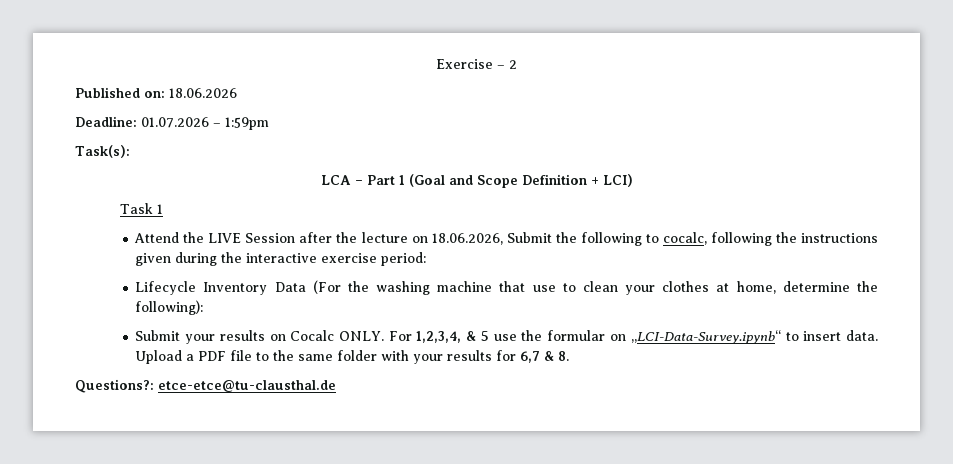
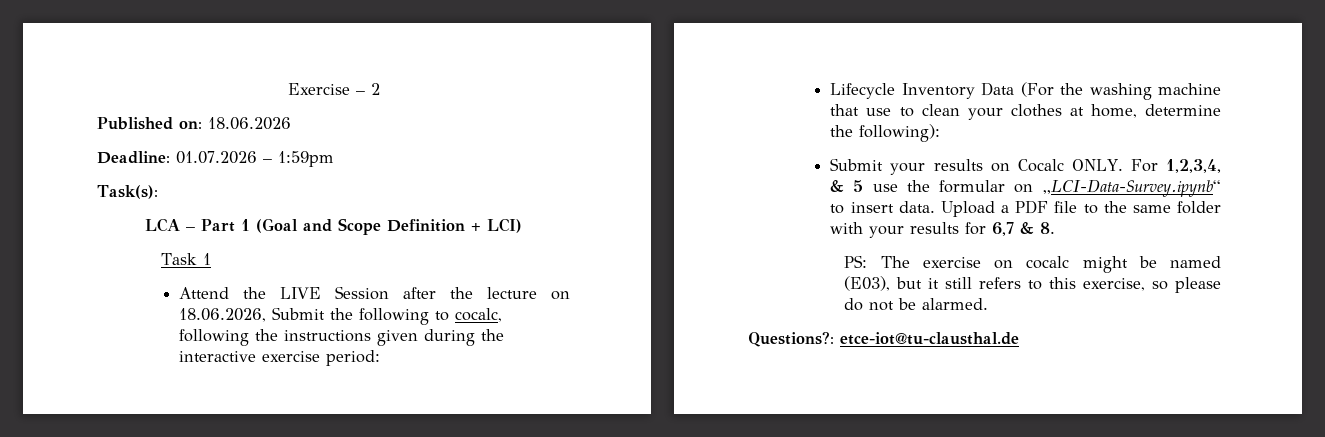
+ PS: The exercise on cocalc might be named (E03), but it still refers to this exercise, so please do not be alarmed.
- Questions?: etce-etce@tu-clausthal.de
+ Questions?: etce-iot@tu-clausthal.de

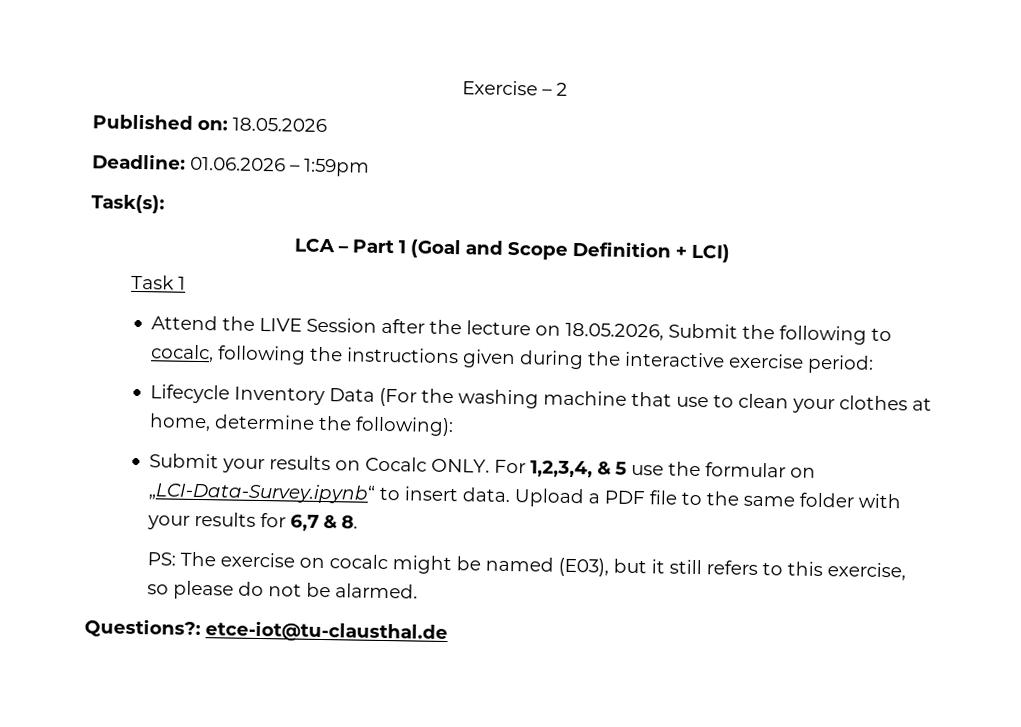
- Published on: 18.06.2026
+ Published on: 18.05.2026
- Deadline: 01.07.2026 – 1:59pm
+ Deadline: 01.06.2026 – 1:59pm
- Attend the LIVE Session after the lecture on 18.06.2026, Submit the following to cocalc, following the instructions given during the interactive exercise period:
+ Attend the LIVE Session after the lecture on 18.05.2026, Submit the following to cocalc, following the instructions given during the interactive exercise period:

